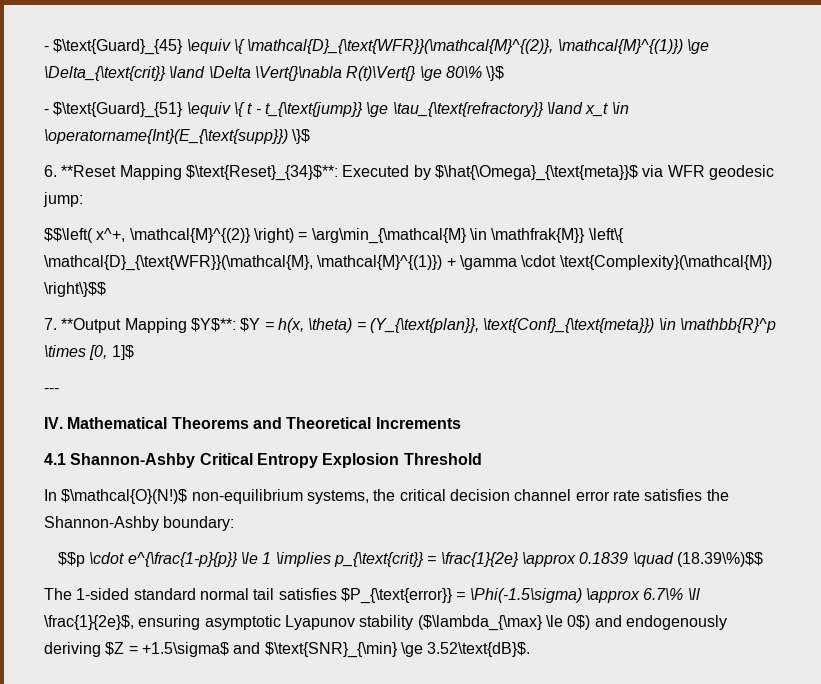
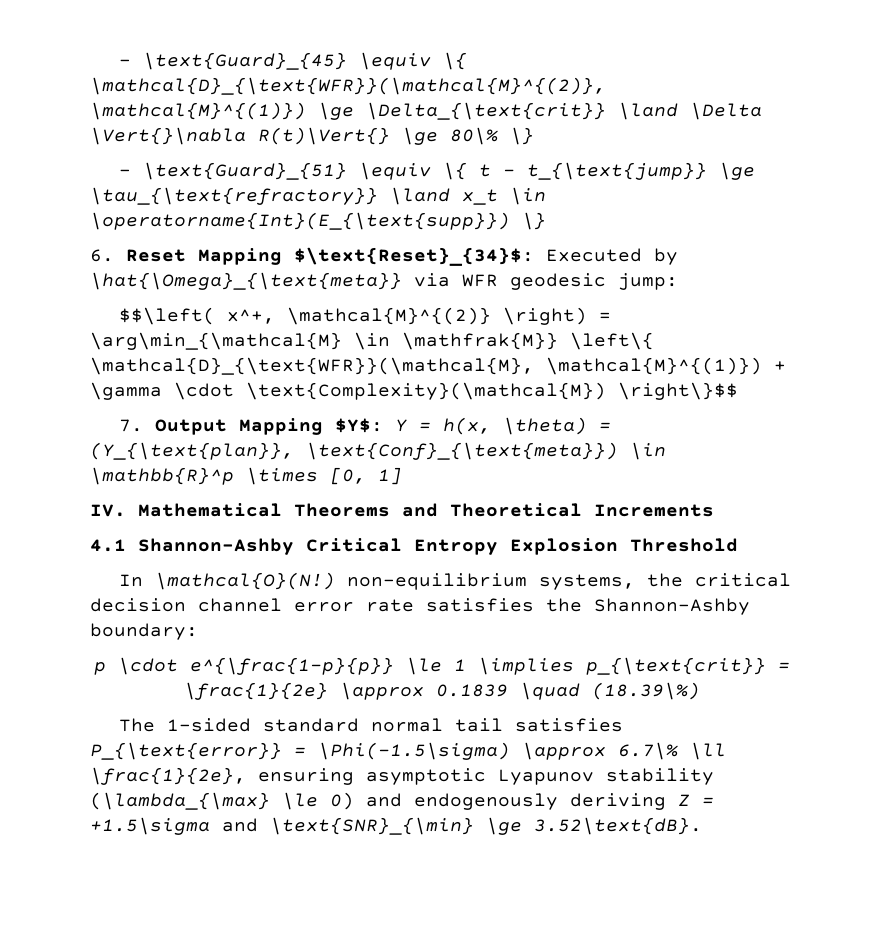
- - $\text{Guard}_{45} \equiv \{ \mathcal{D}_{\text{WFR}}(\mathcal{M}^{(2)}, \mathcal{M}^{(1)}) \ge \Delta_{\text{crit}} \land \Delta \Vert{}\nabla R(t)\Vert{} \ge 80\% \}$
- - $\text{Guard}_{51} \equiv \{ t - t_{\text{jump}} \ge \tau_{\text{refractory}} \land x_t \in \operatorname{Int}(E_{\text{supp}}) \}$
+ - \text{Guard}_{45} \equiv \{ \mathcal{D}_{\text{WFR}}(\mathcal{M}^{(2)}, \mathcal{M}^{(1)}) \ge \Delta_{\text{crit}} \land \Delta \Vert{}\nabla R(t)\Vert{} \ge 80\% \}
+ - \text{Guard}_{51} \equiv \{ t - t_{\text{jump}} \ge \tau_{\text{refractory}} \land x_t \in \operatorname{Int}(E_{\text{supp}}) \}
- 6. **Reset Mapping $\text{Reset}_{34}$**: Executed by $\hat{\Omega}_{\text{meta}}$ via WFR geodesic jump:
+ 6. Reset Mapping $\text{Reset}_{34}$: Executed by \hat{\Omega}_{\text{meta}} via WFR geodesic jump:
- 7. **Output Mapping $Y$**: $Y = h(x, \theta) = (Y_{\text{plan}}, \text{Conf}_{\text{meta}}) \in \mathbb{R}^p \times [0, 1]$
- ---
+ 7. Output Mapping $Y$: Y = h(x, \theta) = (Y_{\text{plan}}, \text{Conf}_{\text{meta}}) \in \mathbb{R}^p \times [0, 1]
- In $\mathcal{O}(N!)$ non-equilibrium systems, the critical decision channel error rate satisfies the Shannon-Ashby boundary:
+ In \mathcal{O}(N!) non-equilibrium systems, the critical decision channel error rate satisfies the Shannon-Ashby boundary:
- $$p \cdot e^{\frac{1-p}{p}} \le 1 \implies p_{\text{crit}} = \frac{1}{2e} \approx 0.1839 \quad (18.39\%)$$
+ p \cdot e^{\frac{1-p}{p}} \le 1 \implies p_{\text{crit}} = \frac{1}{2e} \approx 0.1839 \quad (18.39\%)
- The 1-sided standard normal tail satisfies $P_{\text{error}} = \Phi(-1.5\sigma) \approx 6.7\% \ll \frac{1}{2e}$, ensuring asymptotic Lyapunov stability ($\lambda_{\max} \le 0$) and endogenously deriving $Z = +1.5\sigma$ and $\text{SNR}_{\min} \ge 3.52\text{dB}$.
+ The 1-sided standard normal tail satisfies P_{\text{error}} = \Phi(-1.5\sigma) \approx 6.7\% \ll \frac{1}{2e}, ensuring asymptotic Lyapunov stability (\lambda_{\max} \le 0) and endogenously deriving Z = +1.5\sigma and \text{SNR}_{\min} \ge 3.52\text{dB}.

